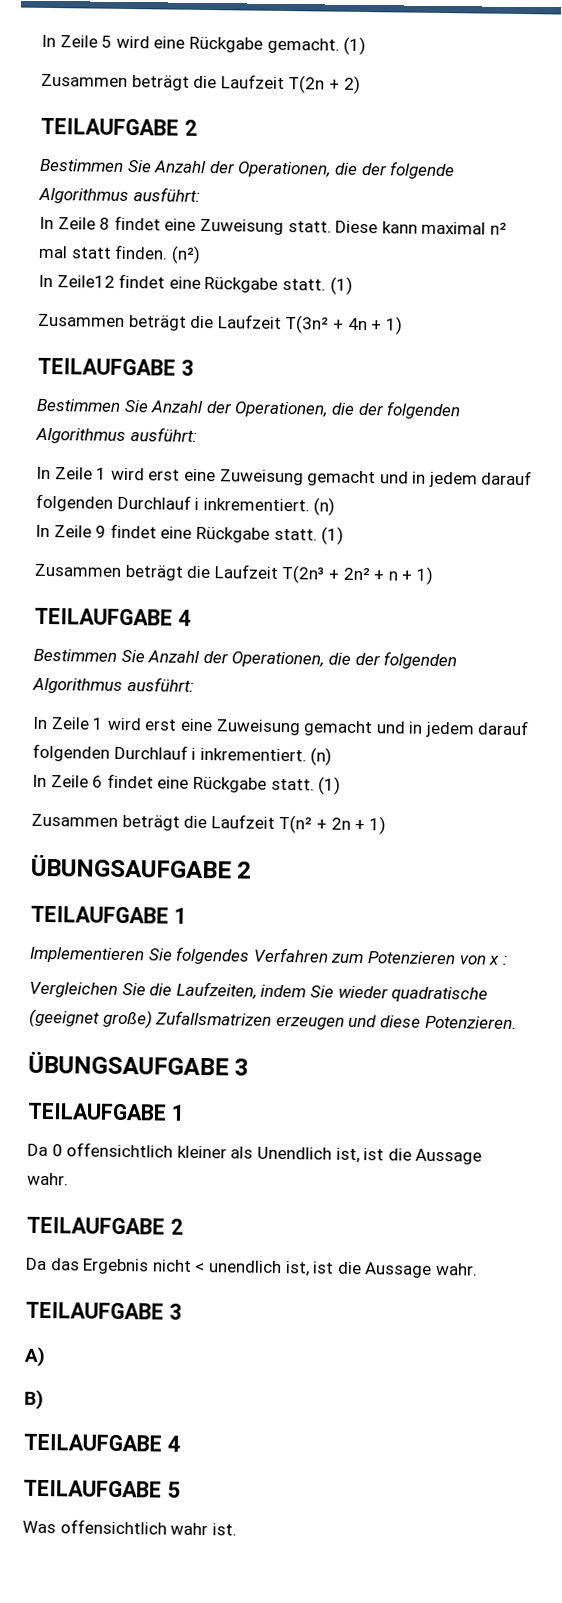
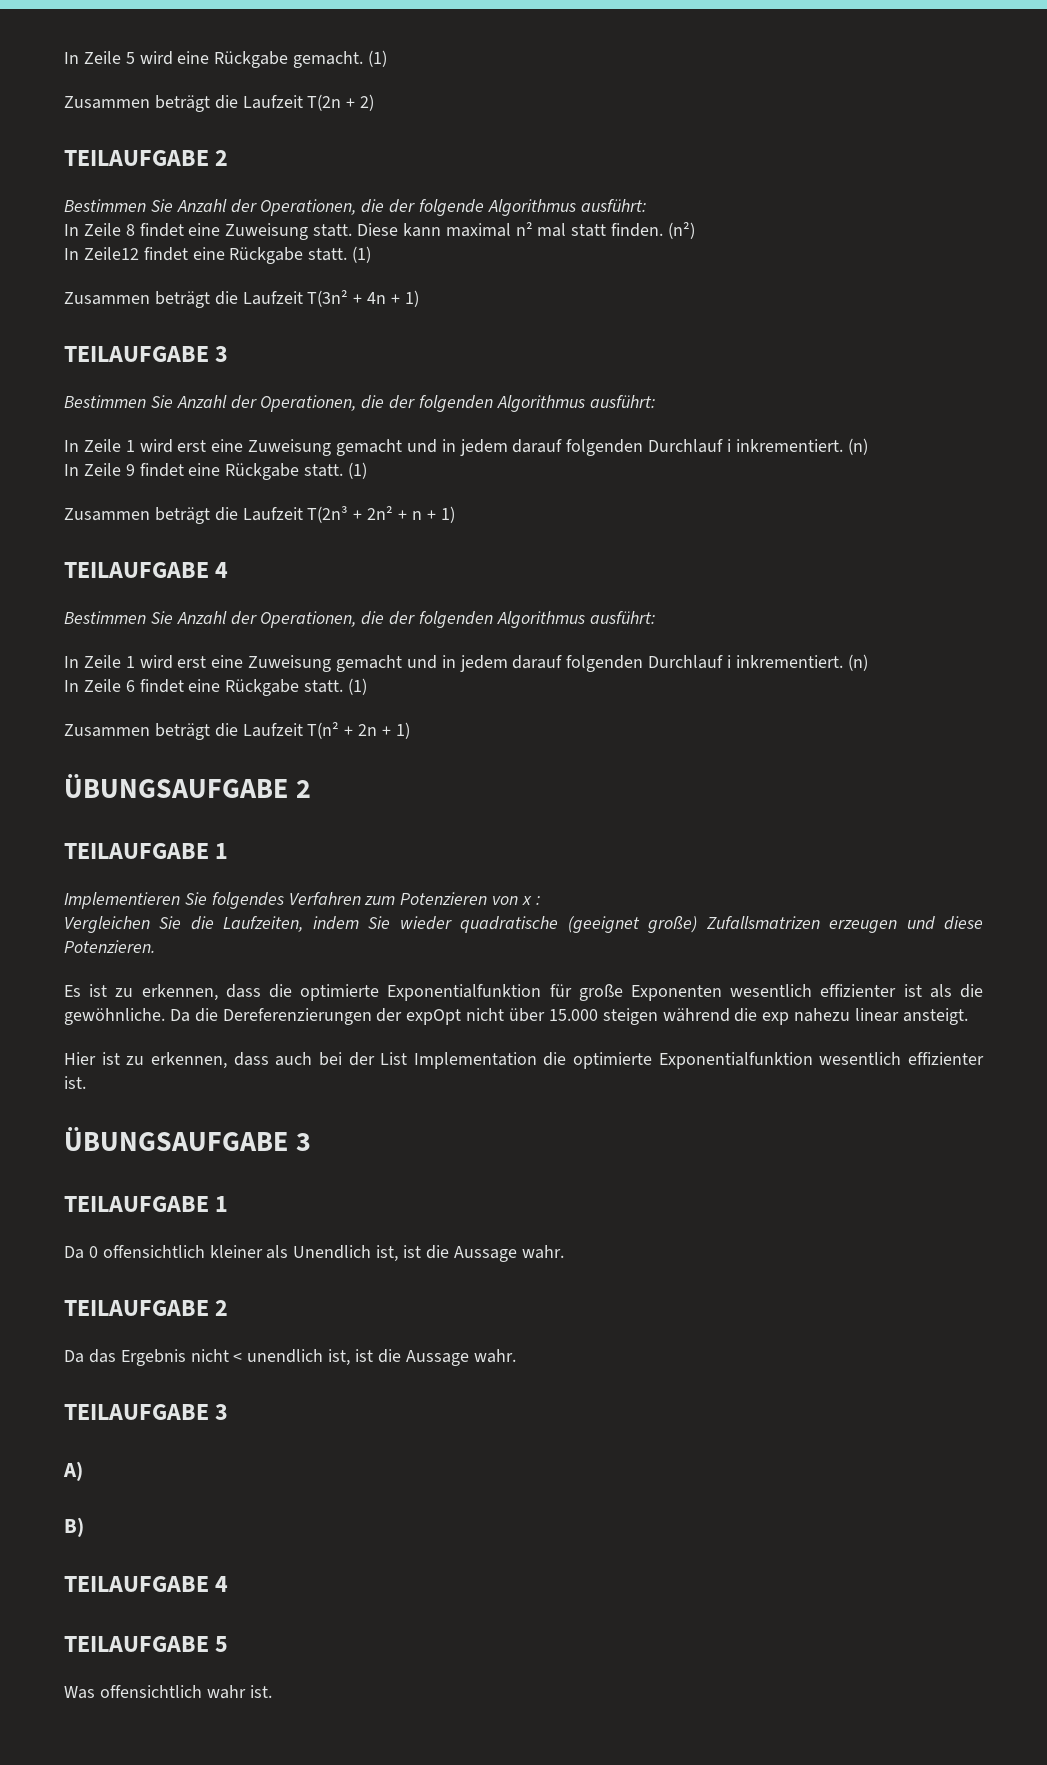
+ Es ist zu erkennen, dass die optimierte Exponentialfunktion für große Exponenten wesentlich effizienter ist als die gewöhnliche. Da die Dereferenzierungen der expOpt nicht über 15.000 steigen während die exp nahezu linear ansteigt.
+ Hier ist zu erkennen, dass auch bei der List Implementation die optimierte Exponentialfunktion wesentlich effizienter ist.

